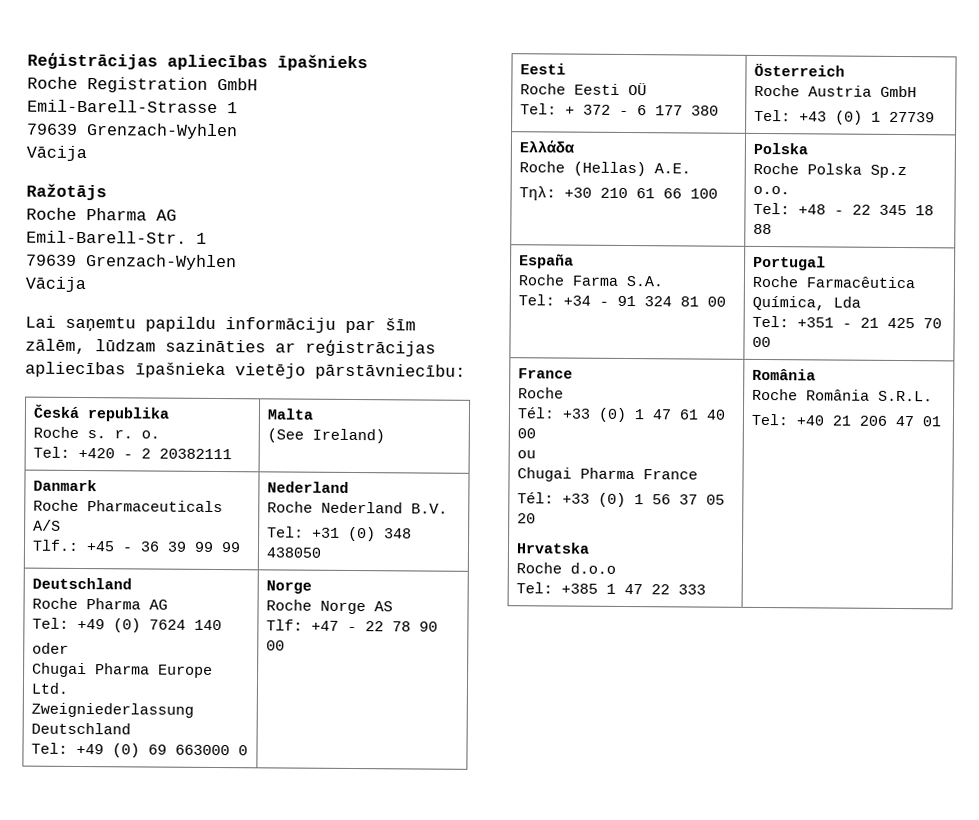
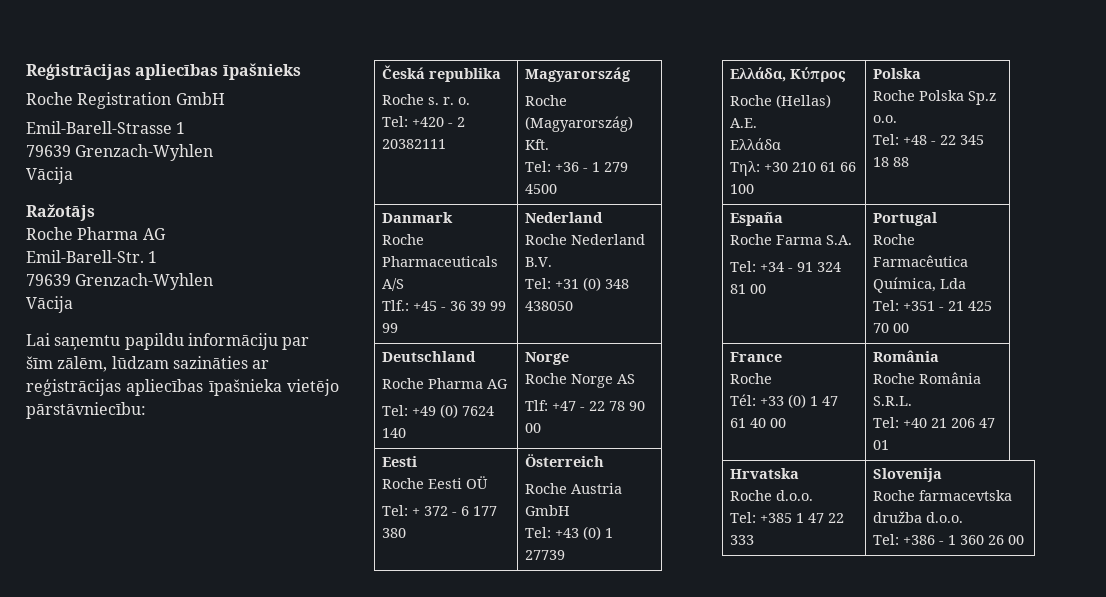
  Česká republika
  Roche s. r. o.
- Tel: +420 - 2 20382111 | Malta
- (See Ireland)
+ Tel: +420 - 2 20382111 | Magyarország
+ Roche (Magyarország) Kft.
+ Tel: +36 - 1 279 4500
  Danmark
  Roche Pharmaceuticals A/S
  Tlf.: +45 - 36 39 99 99 | Nederland
  Roche Nederland B.V.
  Tel: +31 (0) 348 438050
  Deutschland
  Roche Pharma AG
- Tel: +49 (0) 7624 140
- oder
- Chugai Pharma Europe Ltd.
- Zweigniederlassung Deutschland
- Tel: +49 (0) 69 663000 0 | Norge
+ Tel: +49 (0) 7624 140 | Norge
+ Ελλάδα, Kύπρος
+ Roche (Hellas) A.E.
  Ελλάδα
- Roche (Hellas) A.E.
- ou
- Chugai Pharma France
- Tél: +33 (0) 1 56 37 05 20
- Hrvatska
- Roche d.o.o
- Tel: +385 1 47 22 333
+ Hrvatska
+ Roche d.o.o.
+ Tel: +385 1 47 22 333 | Slovenija
+ Roche farmacevtska družba d.o.o.
+ Tel: +386 - 1 360 26 00

